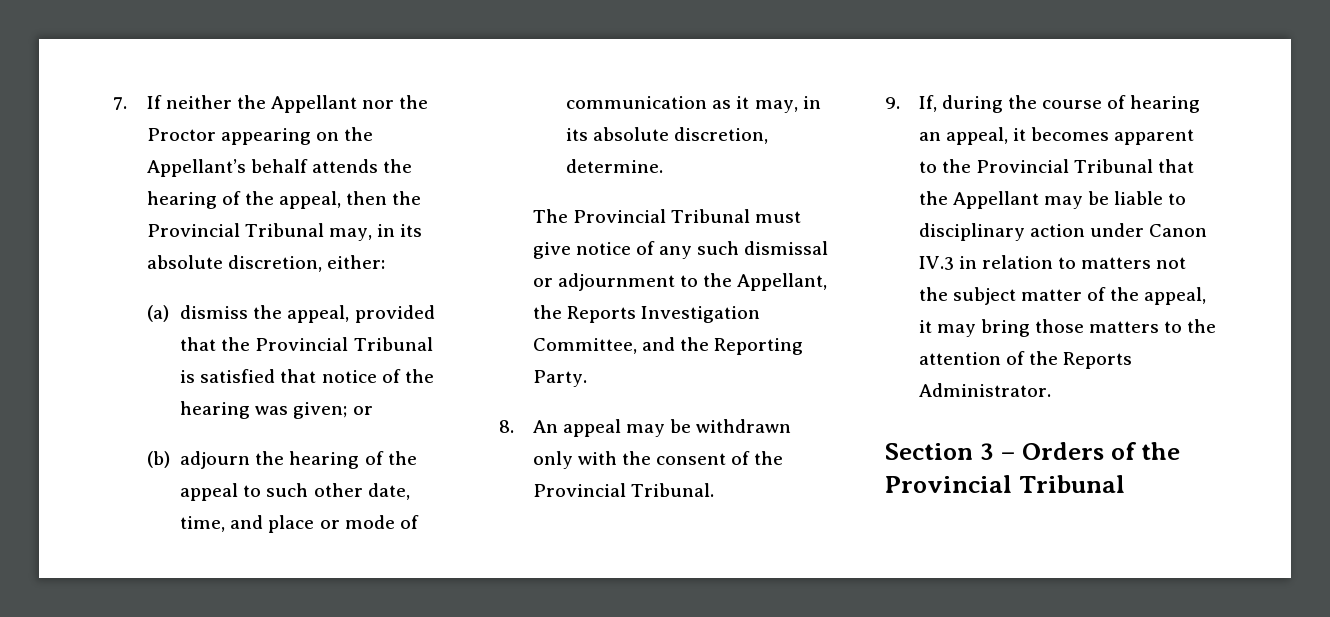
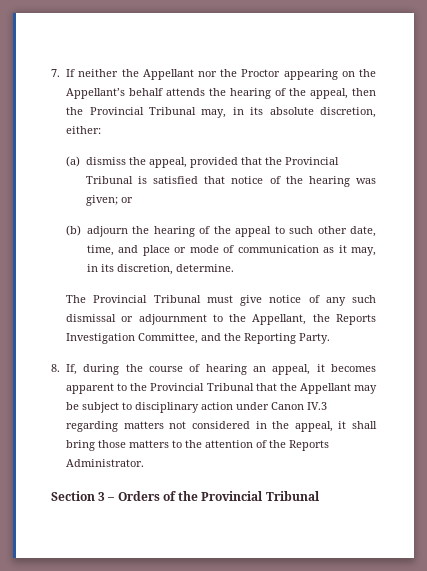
- (b) adjourn the hearing of the appeal to such other date, time, and place or mode of communication as it may, in its absolute discretion, determine.
+ (b) adjourn the hearing of the appeal to such other date, time, and place or mode of communication as it may, in its discretion, determine.
- 8. An appeal may be withdrawn only with the consent of the Provincial Tribunal.
- 9. If, during the course of hearing an appeal, it becomes apparent to the Provincial Tribunal that the Appellant may be liable to disciplinary action under Canon IV.3 in relation to matters not the subject matter of the appeal, it may bring those matters to the attention of the Reports Administrator.
+ 8. If, during the course of hearing an appeal, it becomes apparent to the Provincial Tribunal that the Appellant may be subject to disciplinary action under Canon IV.3 regarding matters not considered in the appeal, it shall bring those matters to the attention of the Reports Administrator.

